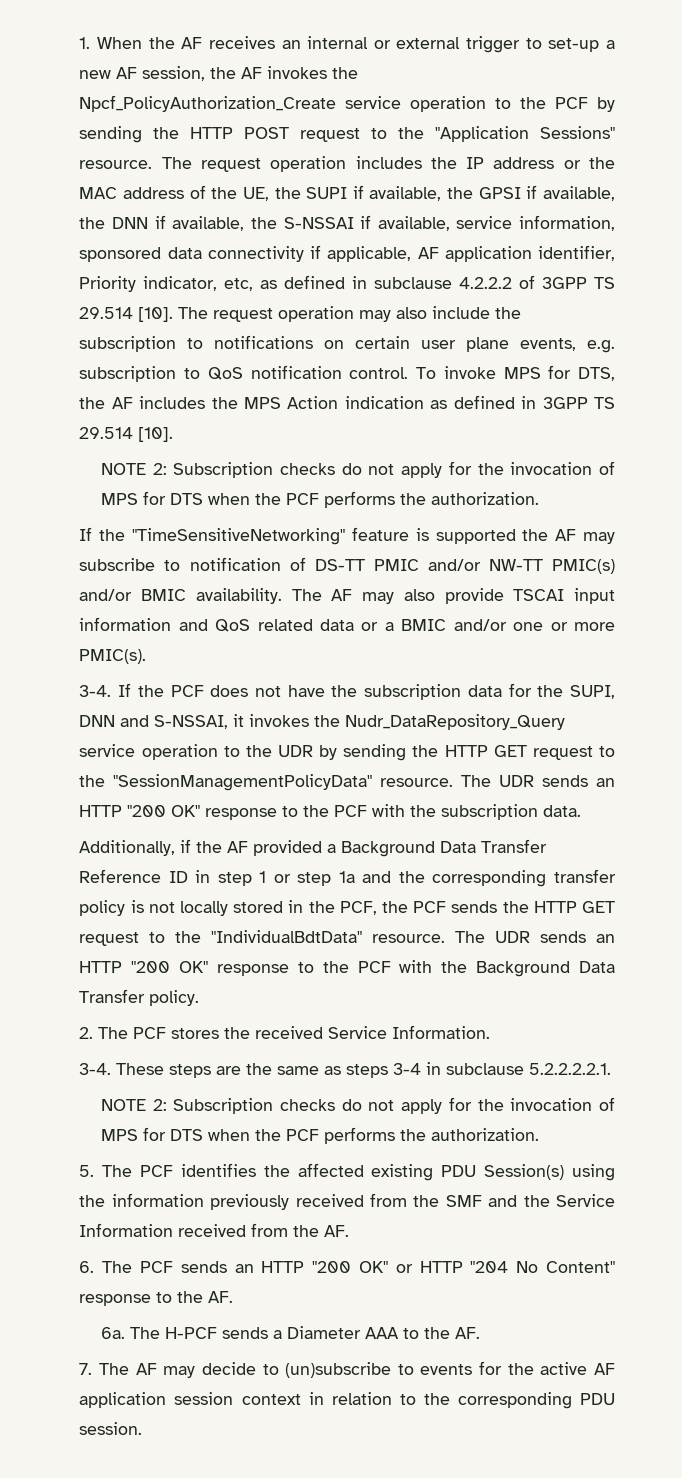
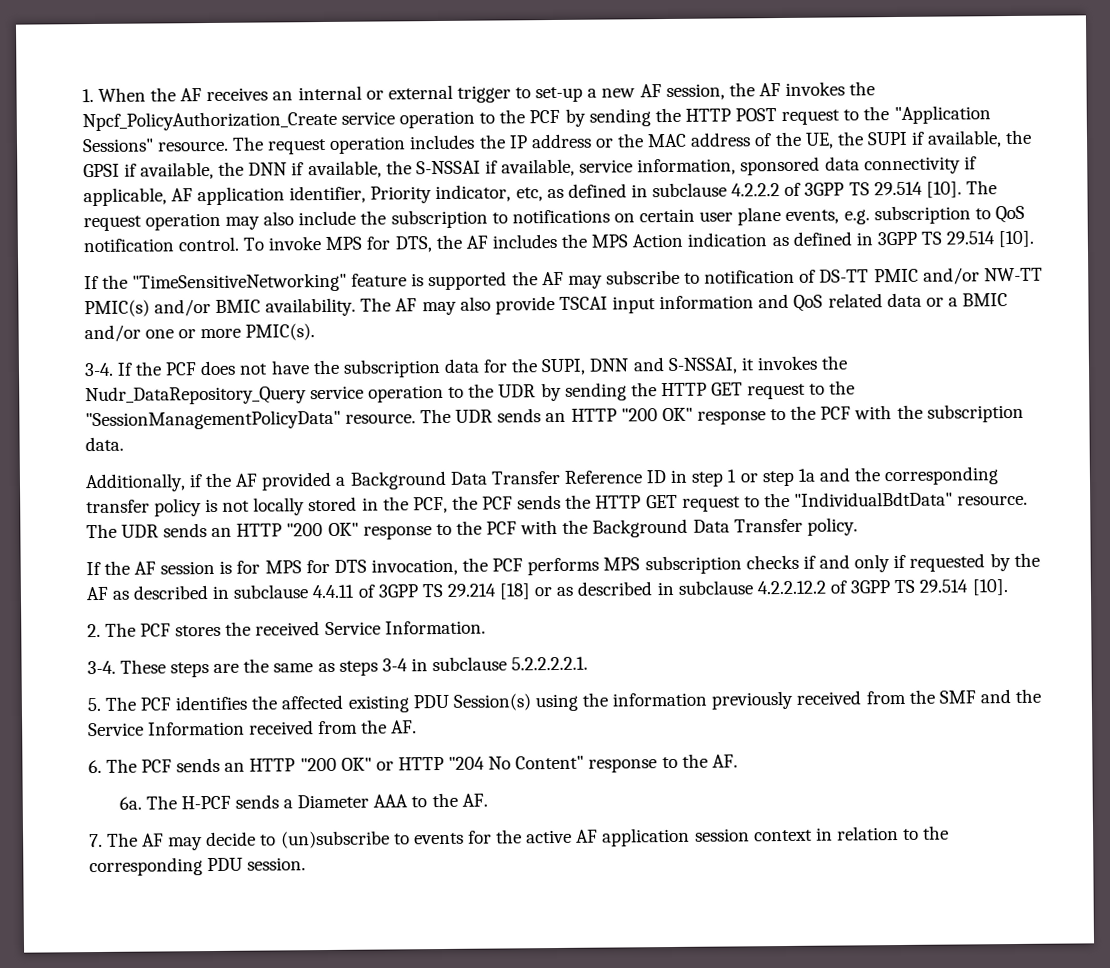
  To invoke MPS for DTS, the AF includes the MPS Action indication as defined in 3GPP TS 29.514 [10].
- NOTE 2: Subscription checks do not apply for the invocation of MPS for DTS when the PCF performs the authorization.
+ If the AF session is for MPS for DTS invocation, the PCF performs MPS subscription checks if and only if requested by the AF as described in subclause 4.4.11 of 3GPP TS 29.214 [18] or as described in subclause 4.2.2.12.2 of 3GPP TS 29.514 [10].
  These steps are the same as steps 3-4 in subclause 5.2.2.2.2.1.
- NOTE 2: Subscription checks do not apply for the invocation of MPS for DTS when the PCF performs the authorization.

